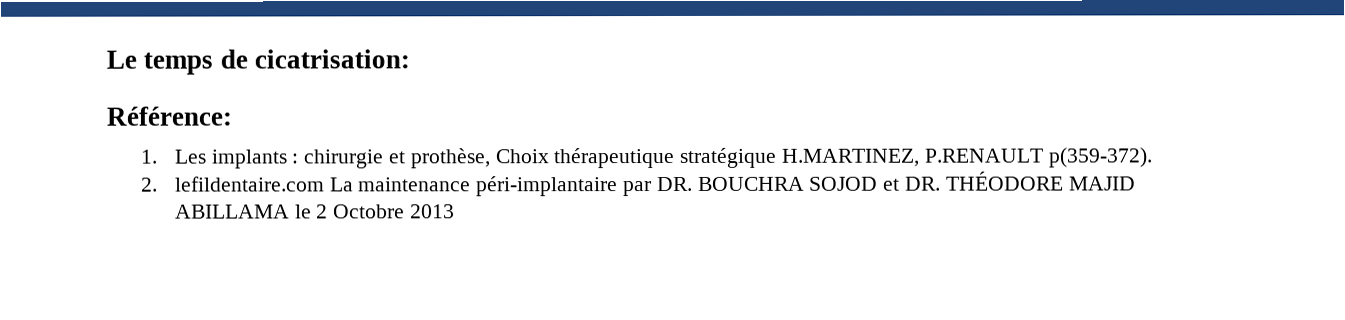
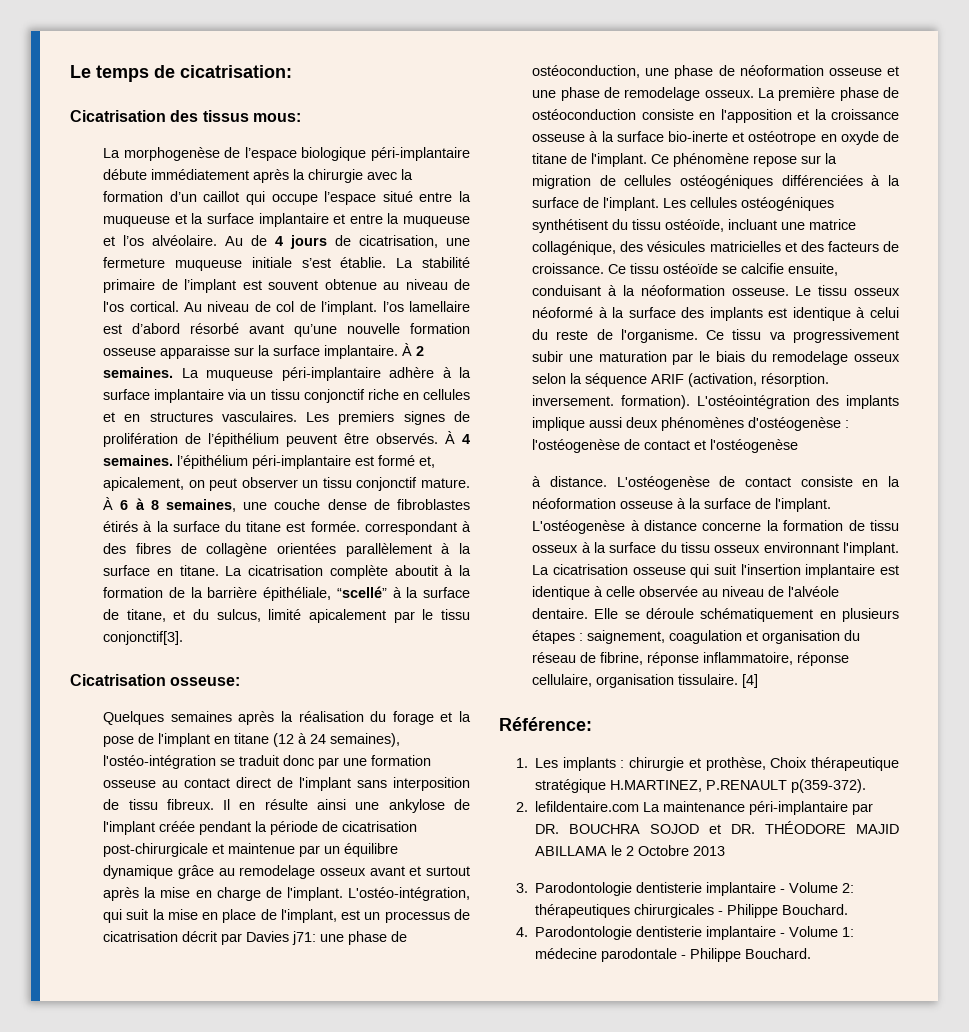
+ Cicatrisation des tissus mous:
+ La morphogenèse de l’espace biologique péri-implantaire débute immédiatement après la chirurgie avec la formation d’un caillot qui occupe l’espace situé entre la muqueuse et la surface implantaire et entre la muqueuse et l’os alvéolaire. Au de 4 jours de cicatrisation, une fermeture muqueuse initiale s’est établie. La stabilité primaire de l’implant est souvent obtenue au niveau de l'os cortical. Au niveau de col de l’implant. l’os lamellaire est d’abord résorbé avant qu’une nouvelle formation osseuse apparaisse sur la surface implantaire. À 2 semaines. La muqueuse péri-implantaire adhère à la surface implantaire via un tissu conjonctif riche en cellules et en structures vasculaires. Les premiers signes de prolifération de l’épithélium peuvent être observés. À 4 semaines. l’épithélium péri-implantaire est formé et, apicalement, on peut observer un tissu conjonctif mature. À 6 à 8 semaines, une couche dense de fibroblastes étirés à la surface du titane est formée. correspondant à des fibres de collagène orientées parallèlement à la surface en titane. La cicatrisation complète aboutit à la formation de la barrière épithéliale, “scellé” à la surface de titane, et du sulcus, limité apicalement par le tissu conjonctif[3].
+ Cicatrisation osseuse:
+ Quelques semaines après la réalisation du forage et la pose de l'implant en titane (12 à 24 semaines), l'ostéo-intégration se traduit donc par une formation osseuse au contact direct de l'implant sans interposition de tissu fibreux. Il en résulte ainsi une ankylose de l'implant créée pendant la période de cicatrisation post-chirurgicale et maintenue par un équilibre dynamique grâce au remodelage osseux avant et surtout après la mise en charge de l'implant. L'ostéo-intégration, qui suit la mise en place de l'implant, est un processus de cicatrisation décrit par Davies j71: une phase de ostéoconduction, une phase de néoformation osseuse et une phase de remodelage osseux. La première phase de ostéoconduction consiste en l'apposition et la croissance osseuse à la surface bio-inerte et ostéotrope en oxyde de titane de l'implant. Ce phénomène repose sur la migration de cellules ostéogéniques différenciées à la surface de l'implant. Les cellules ostéogéniques synthétisent du tissu ostéoïde, incluant une matrice collagénique, des vésicules matricielles et des facteurs de croissance. Ce tissu ostéoïde se calcifie ensuite, conduisant à la néoformation osseuse. Le tissu osseux néoformé à la surface des implants est identique à celui du reste de l'organisme. Ce tissu va progressivement subir une maturation par le biais du remodelage osseux selon la séquence ARIF (activation, résorption. inversement. formation). L'ostéointégration des implants implique aussi deux phénomènes d'ostéogenèse : l'ostéogenèse de contact et l'ostéogenèse
+ à distance. L'ostéogenèse de contact consiste en la néoformation osseuse à la surface de l'implant. L'ostéogenèse à distance concerne la formation de tissu osseux à la surface du tissu osseux environnant l'implant. La cicatrisation osseuse qui suit l'insertion implantaire est identique à celle observée au niveau de l'alvéole dentaire. Elle se déroule schématiquement en plusieurs étapes : saignement, coagulation et organisation du réseau de fibrine, réponse inflammatoire, réponse cellulaire, organisation tissulaire. [4]
+ 3. Parodontologie dentisterie implantaire - Volume 2: thérapeutiques chirurgicales - Philippe Bouchard.
+ 4. Parodontologie dentisterie implantaire - Volume 1: médecine parodontale - Philippe Bouchard.

